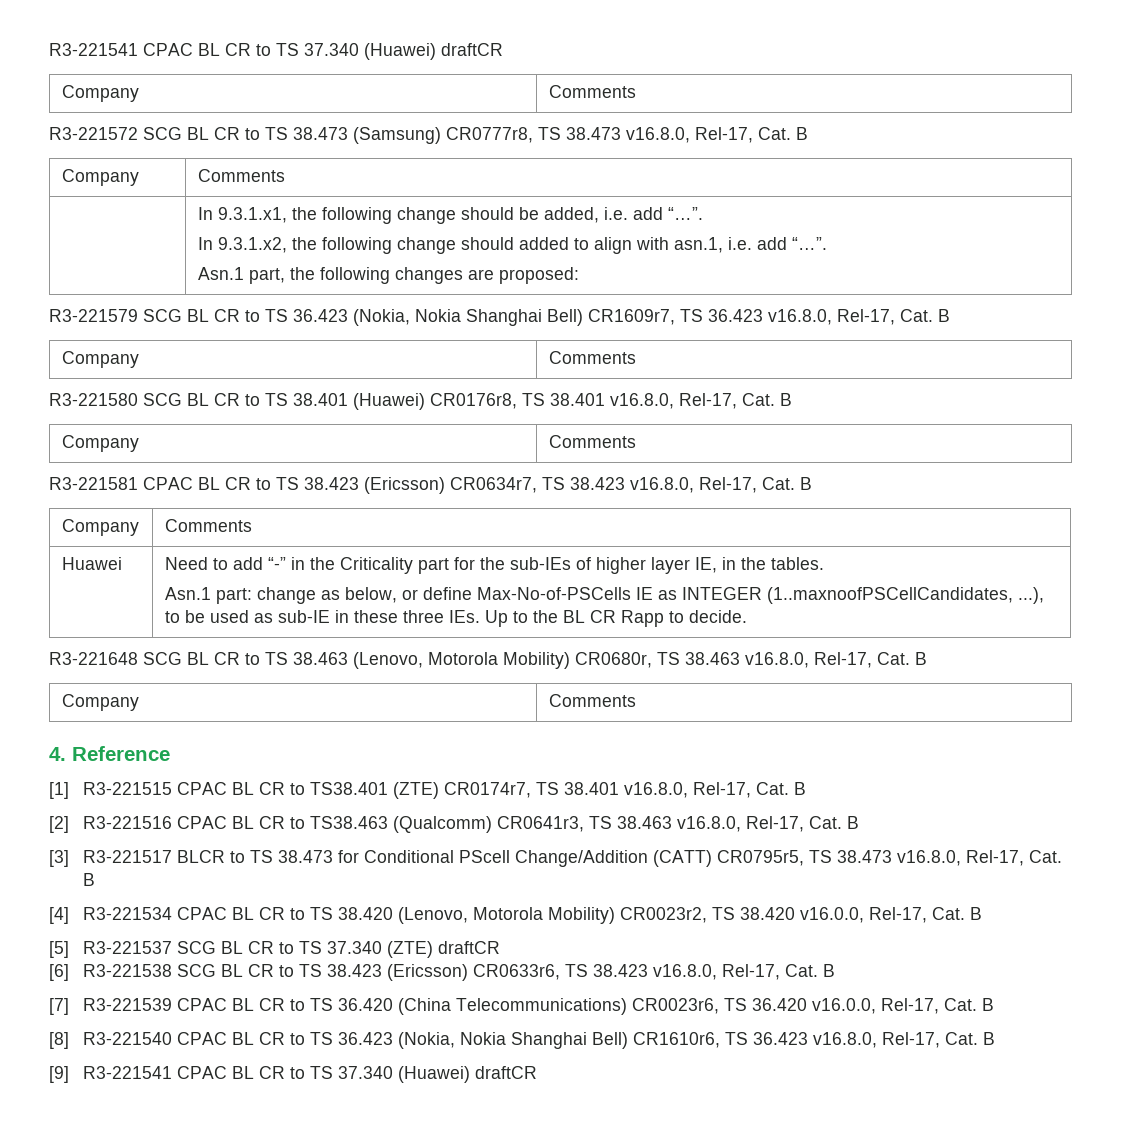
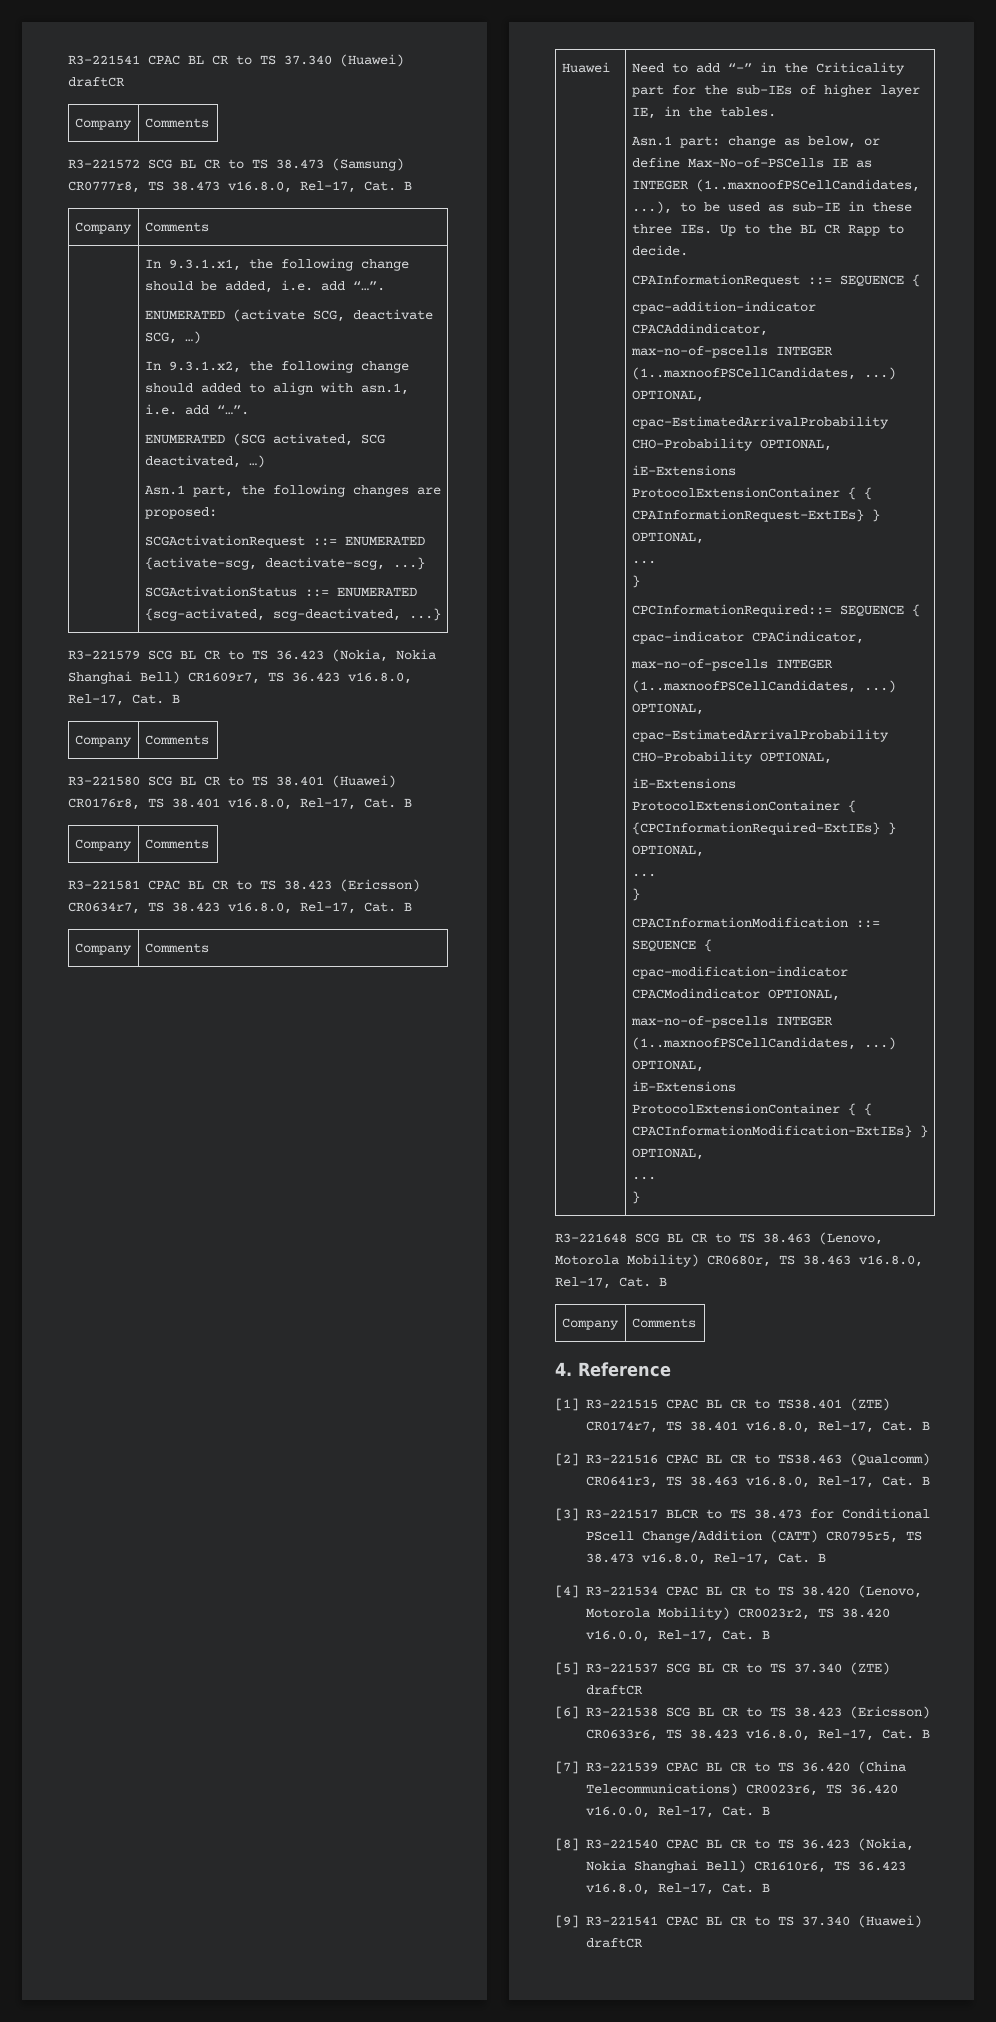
+ ENUMERATED (activate SCG, deactivate SCG, …)
+ ENUMERATED (SCG activated, SCG deactivated, …)
+ SCGActivationRequest ::= ENUMERATED {activate-scg, deactivate-scg, ...}
+ SCGActivationStatus ::= ENUMERATED {scg-activated, scg-deactivated, ...}
+ CPAInformationRequest ::= SEQUENCE {
+ cpac-addition-indicator CPACAddindicator,
+ max-no-of-pscells INTEGER (1..maxnoofPSCellCandidates, ...) OPTIONAL,
+ cpac-EstimatedArrivalProbability CHO-Probability OPTIONAL,
+ iE-Extensions ProtocolExtensionContainer { { CPAInformationRequest-ExtIEs} } OPTIONAL,
+ ...
+ }
+ CPCInformationRequired::= SEQUENCE {
+ cpac-indicator CPACindicator,
+ max-no-of-pscells INTEGER (1..maxnoofPSCellCandidates, ...) OPTIONAL,
+ cpac-EstimatedArrivalProbability CHO-Probability OPTIONAL,
+ iE-Extensions ProtocolExtensionContainer { {CPCInformationRequired-ExtIEs} } OPTIONAL,
+ ...
+ }
+ CPACInformationModification ::= SEQUENCE {
+ cpac-modification-indicator CPACModindicator OPTIONAL,
+ max-no-of-pscells INTEGER (1..maxnoofPSCellCandidates, ...) OPTIONAL,
+ iE-Extensions ProtocolExtensionContainer { { CPACInformationModification-ExtIEs} } OPTIONAL,
+ ...
+ }

